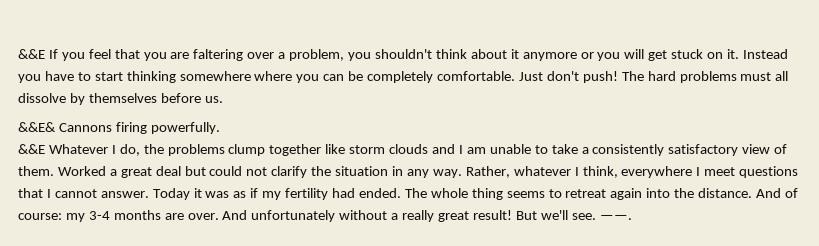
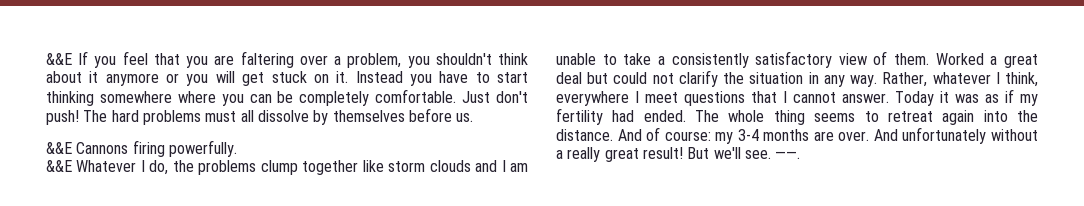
- &&E& Cannons firing powerfully.
+ &&E Cannons firing powerfully.

